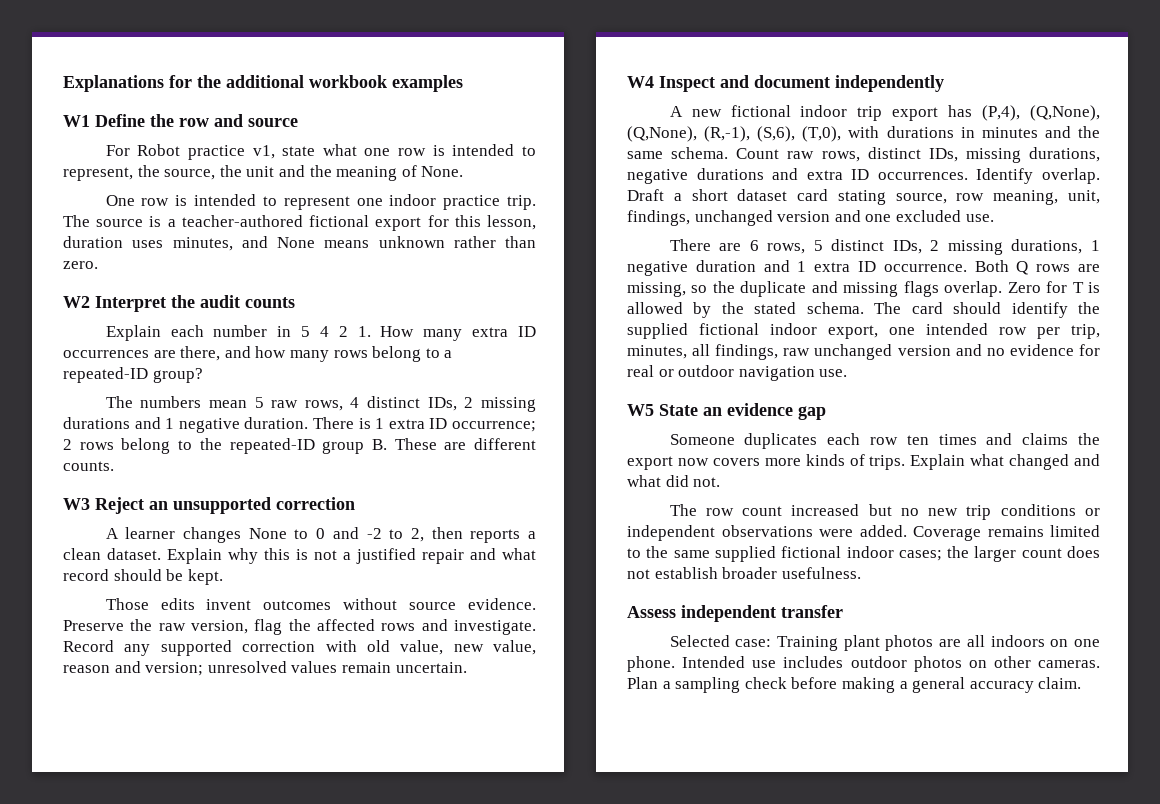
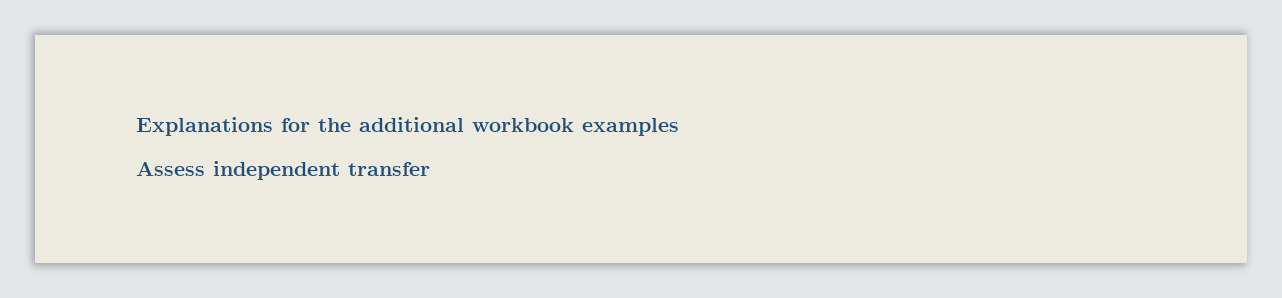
- W1 Define the row and source
- For Robot practice v1, state what one row is intended to represent, the source, the unit and the meaning of None.
- One row is intended to represent one indoor practice trip. The source is a teacher-authored fictional export for this lesson, duration uses minutes, and None means unknown rather than zero.
- W2 Interpret the audit counts
- Explain each number in 5 4 2 1. How many extra ID occurrences are there, and how many rows belong to a repeated-ID group?
- The numbers mean 5 raw rows, 4 distinct IDs, 2 missing durations and 1 negative duration. There is 1 extra ID occurrence; 2 rows belong to the repeated-ID group B. These are different counts.
- W3 Reject an unsupported correction
- A learner changes None to 0 and -2 to 2, then reports a clean dataset. Explain why this is not a justified repair and what record should be kept.
- Those edits invent outcomes without source evidence. Preserve the raw version, flag the affected rows and investigate. Record any supported correction with old value, new value, reason and version; unresolved values remain uncertain.
- W4 Inspect and document independently
- A new fictional indoor trip export has (P,4), (Q,None), (Q,None), (R,-1), (S,6), (T,0), with durations in minutes and the same schema. Count raw rows, distinct IDs, missing durations, negative durations and extra ID occurrences. Identify overlap. Draft a short dataset card stating source, row meaning, unit, findings, unchanged version and one excluded use.
- There are 6 rows, 5 distinct IDs, 2 missing durations, 1 negative duration and 1 extra ID occurrence. Both Q rows are missing, so the duplicate and missing flags overlap. Zero for T is allowed by the stated schema. The card should identify the supplied fictional indoor export, one intended row per trip, minutes, all findings, raw unchanged version and no evidence for real or outdoor navigation use.
- W5 State an evidence gap
- Someone duplicates each row ten times and claims the export now covers more kinds of trips. Explain what changed and what did not.
- The row count increased but no new trip conditions or independent observations were added. Coverage remains limited to the same supplied fictional indoor cases; the larger count does not establish broader usefulness.
  Assess independent transfer
- Selected case: Training plant photos are all indoors on one phone. Intended use includes outdoor photos on other cameras. Plan a sampling check before making a general accuracy claim.

